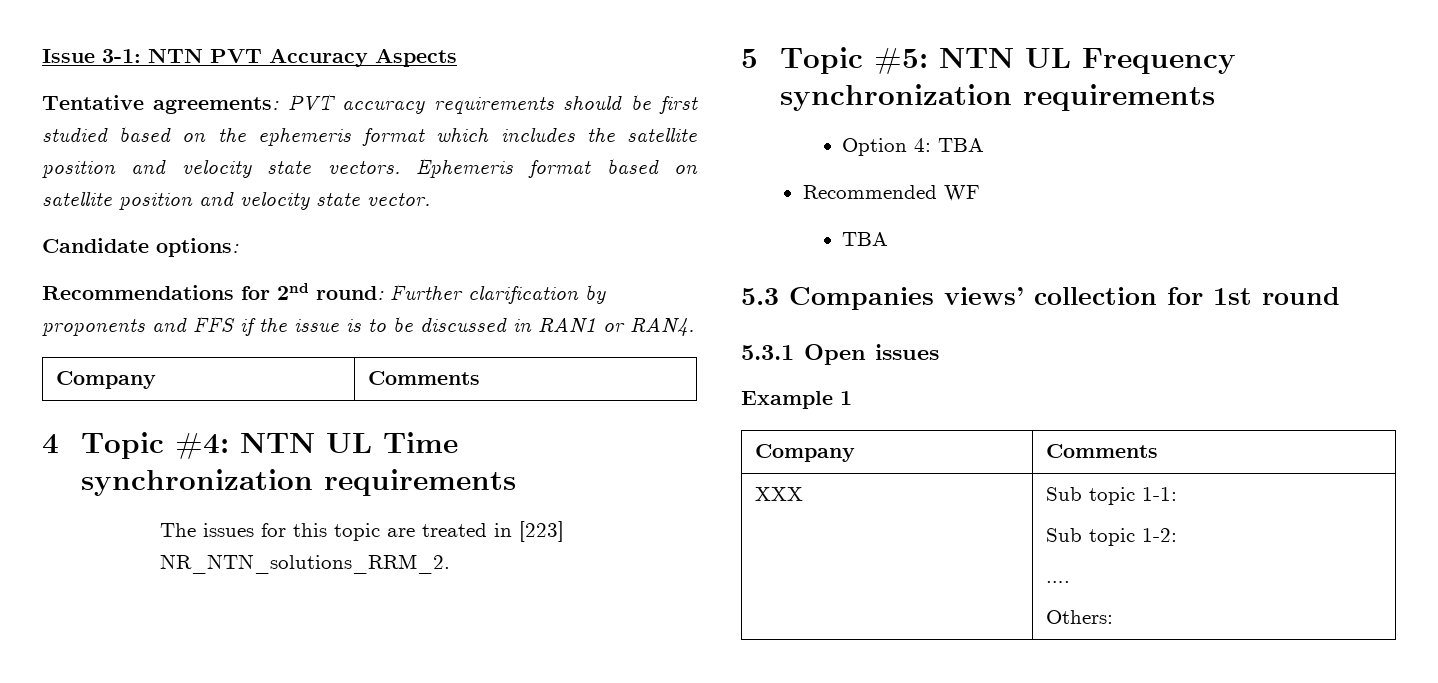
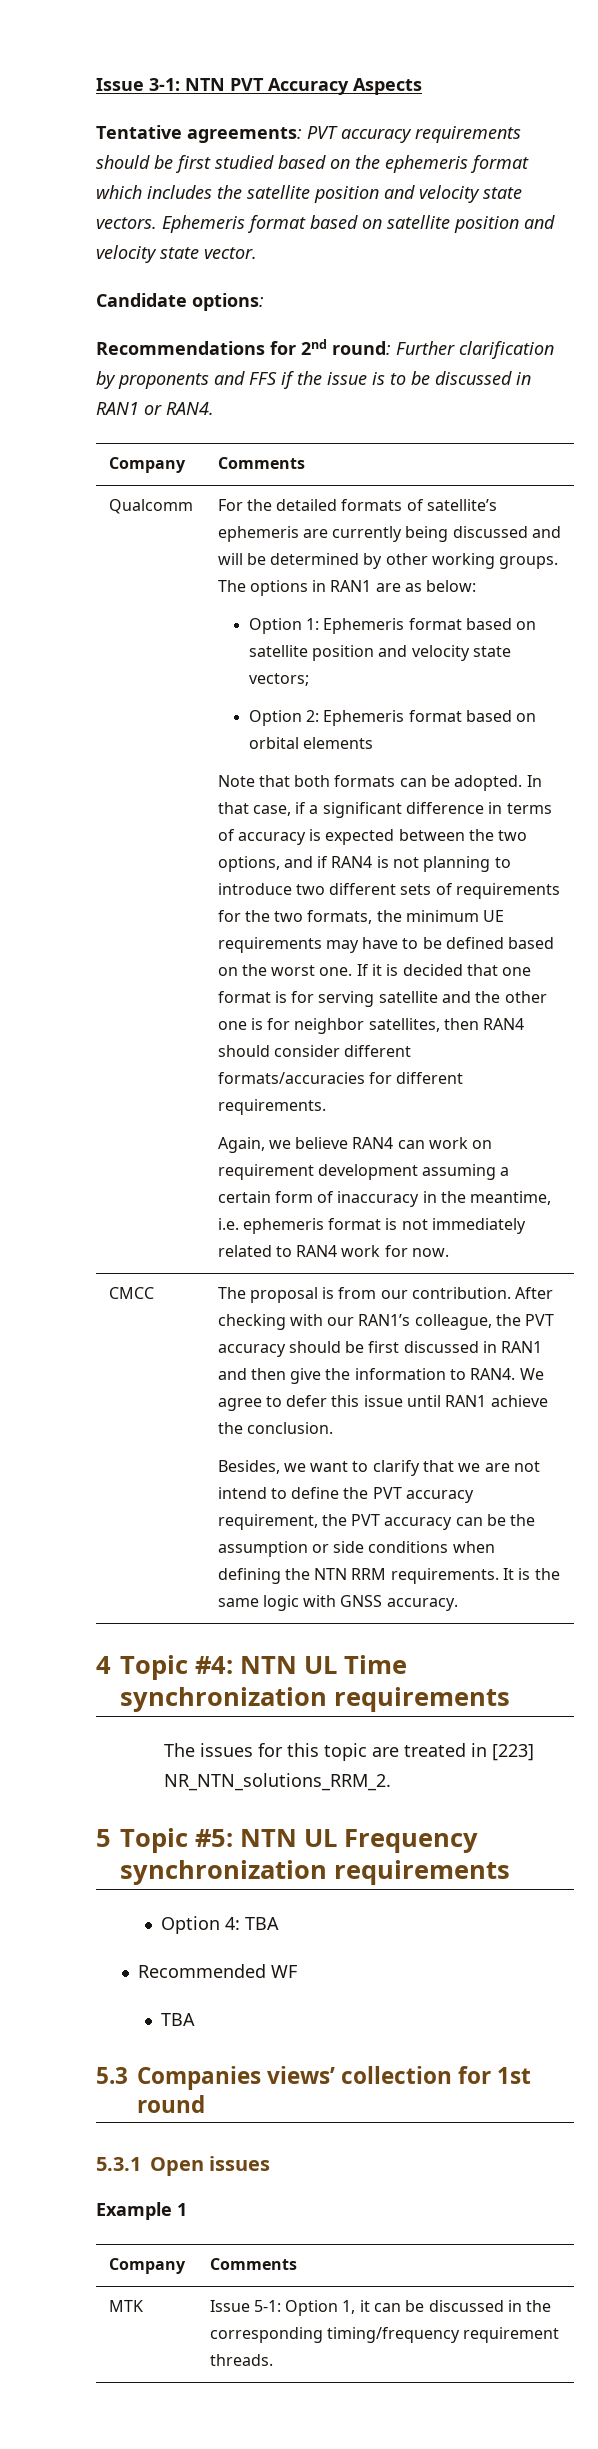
+ Qualcomm | For the detailed formats of satellite’s ephemeris are currently being discussed and will be determined by other working groups. The options in RAN1 are as below:
+ Option 1: Ephemeris format based on satellite position and velocity state vectors;
+ Option 2: Ephemeris format based on orbital elements
+ Note that both formats can be adopted. In that case, if a significant difference in terms of accuracy is expected between the two options, and if RAN4 is not planning to introduce two different sets of requirements for the two formats, the minimum UE requirements may have to be defined based on the worst one. If it is decided that one format is for serving satellite and the other one is for neighbor satellites, then RAN4 should consider different formats/accuracies for different requirements.
+ Again, we believe RAN4 can work on requirement development assuming a certain form of inaccuracy in the meantime, i.e. ephemeris format is not immediately related to RAN4 work for now.
+ CMCC | The proposal is from our contribution. After checking with our RAN1’s colleague, the PVT accuracy should be first discussed in RAN1 and then give the information to RAN4. We agree to defer this issue until RAN1 achieve the conclusion.
+ Besides, we want to clarify that we are not intend to define the PVT accuracy requirement, the PVT accuracy can be the assumption or side conditions when defining the NTN RRM requirements. It is the same logic with GNSS accuracy.
- XXX | Sub topic 1-1:
- Sub topic 1-2:
- ….
- Others:
+ MTK | Issue 5-1: Option 1, it can be discussed in the corresponding timing/frequency requirement threads.

